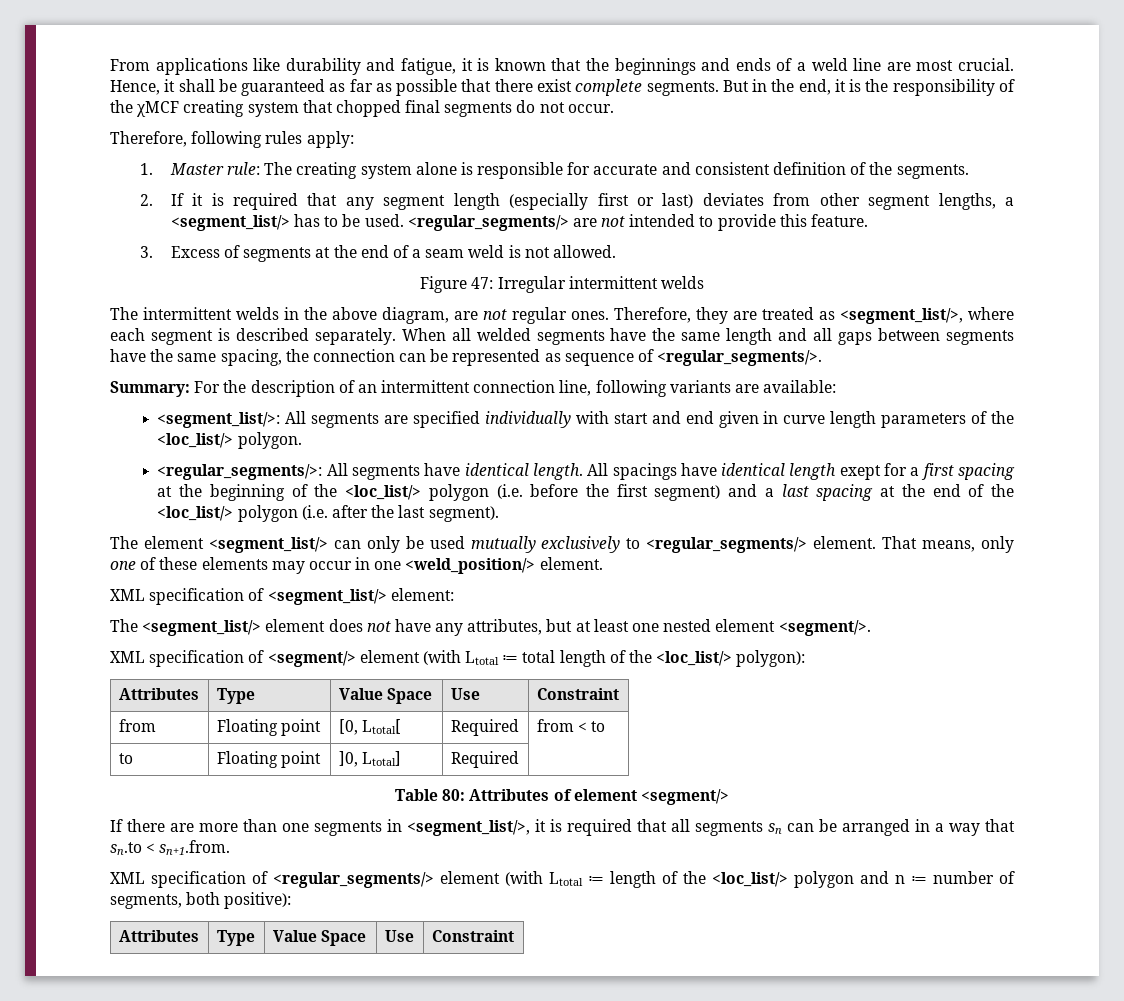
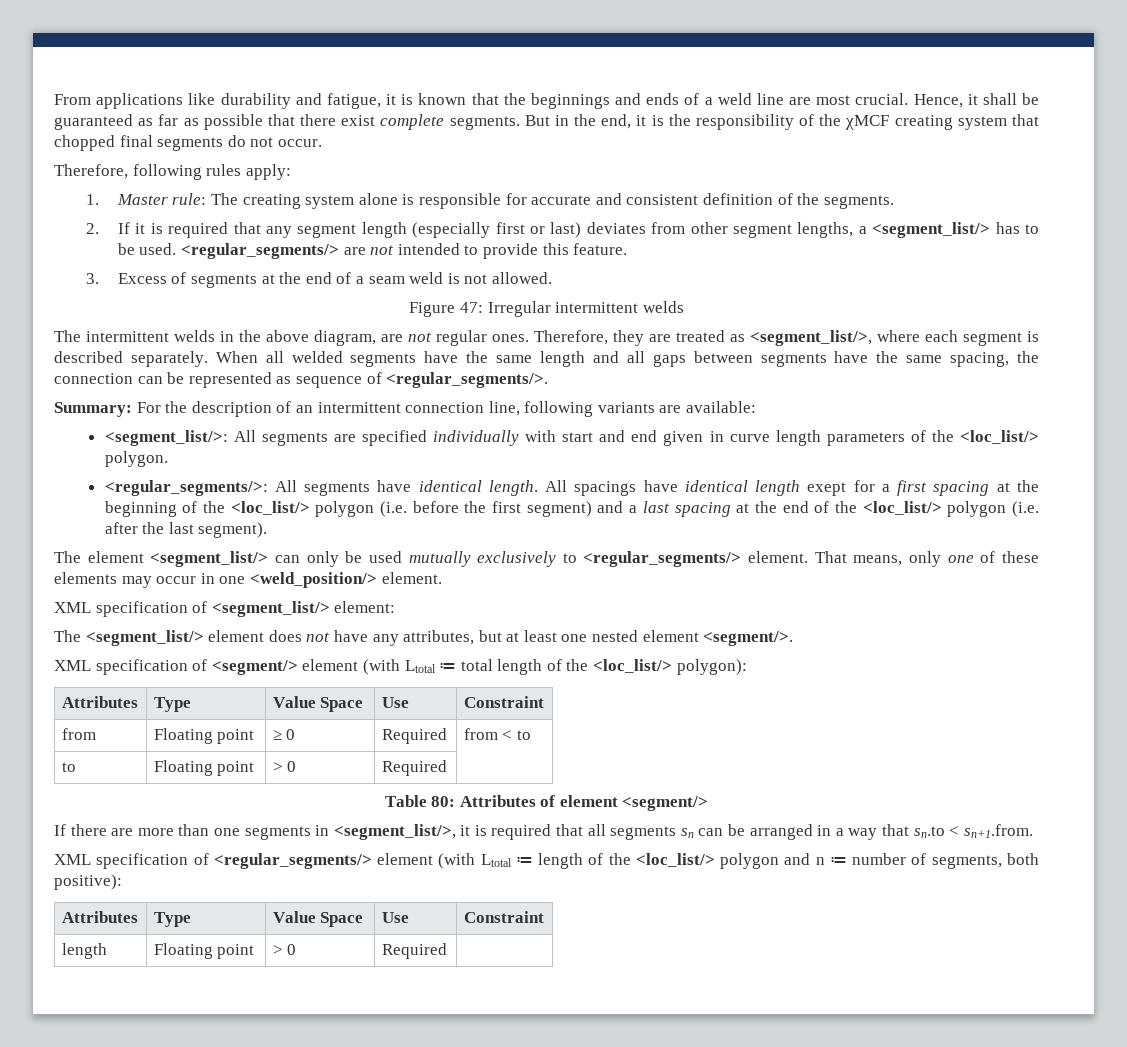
- from | Floating point | [0, Ltotal[ | Required | from < to
+ from | Floating point | ≥ 0 | Required | from < to
- to | Floating point | ]0, Ltotal] | Required |
+ to | Floating point | > 0 | Required |
+ length | Floating point | > 0 | Required |

